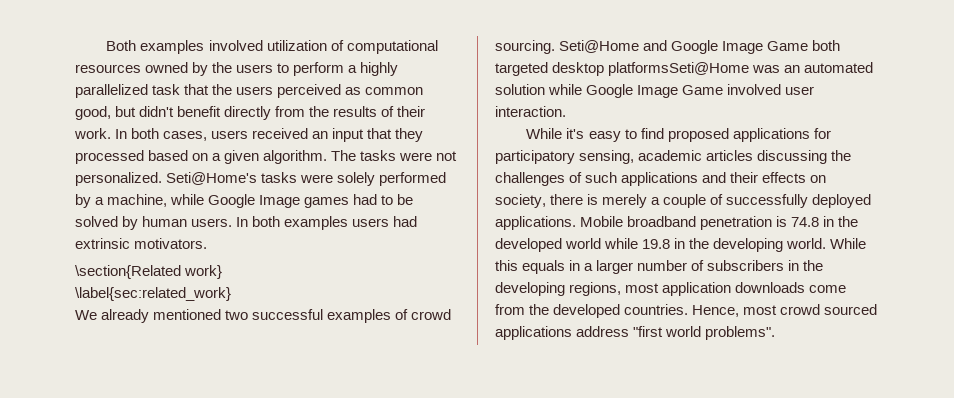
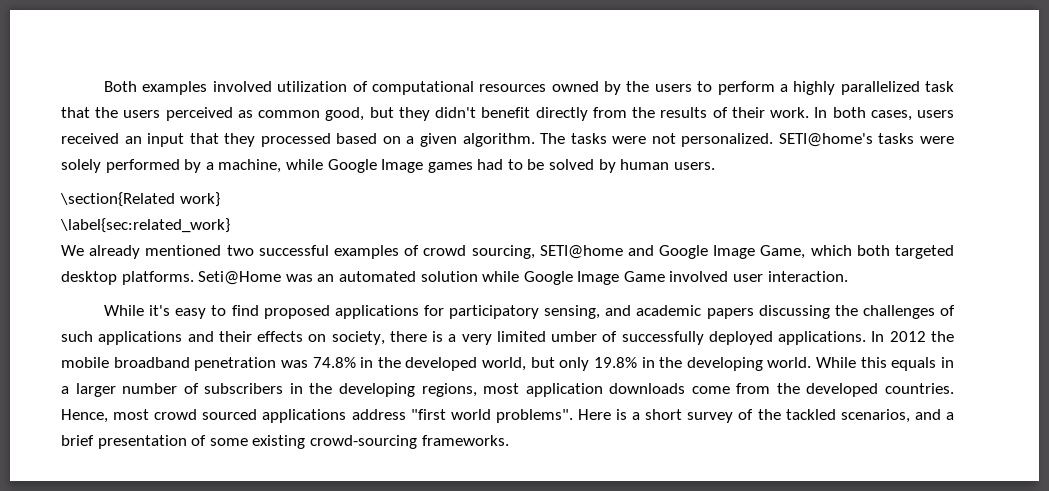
- Both examples involved utilization of computational resources owned by the users to perform a highly parallelized task that the users perceived as common good, but didn't benefit directly from the results of their work.
+ Both examples involved utilization of computational resources owned by the users to perform a highly parallelized task that the users perceived as common good, but they didn't benefit directly from the results of their work.
- Seti@Home's tasks were solely performed by a machine, while Google Image games had to be solved by human users. In both examples users had extrinsic motivators.
+ SETI@home's tasks were solely performed by a machine, while Google Image games had to be solved by human users.
- We already mentioned two successful examples of crowd sourcing. Seti@Home and Google Image Game both targeted desktop platformsSeti@Home was an automated solution while Google Image Game involved user interaction.
+ We already mentioned two successful examples of crowd sourcing, SETI@home and Google Image Game, which both targeted desktop platforms. Seti@Home was an automated solution while Google Image Game involved user interaction.
- While it's easy to find proposed applications for participatory sensing, academic articles discussing the challenges of such applications and their effects on society, there is merely a couple of successfully deployed applications. Mobile broadband penetration is 74.8 in the developed world while 19.8 in the developing world.
+ While it's easy to find proposed applications for participatory sensing, and academic papers discussing the challenges of such applications and their effects on society, there is a very limited umber of successfully deployed applications. In 2012 the mobile broadband penetration was 74.8% in the developed world, but only 19.8% in the developing world.
+ Here is a short survey of the tackled scenarios, and a brief presentation of some existing crowd-sourcing frameworks.

